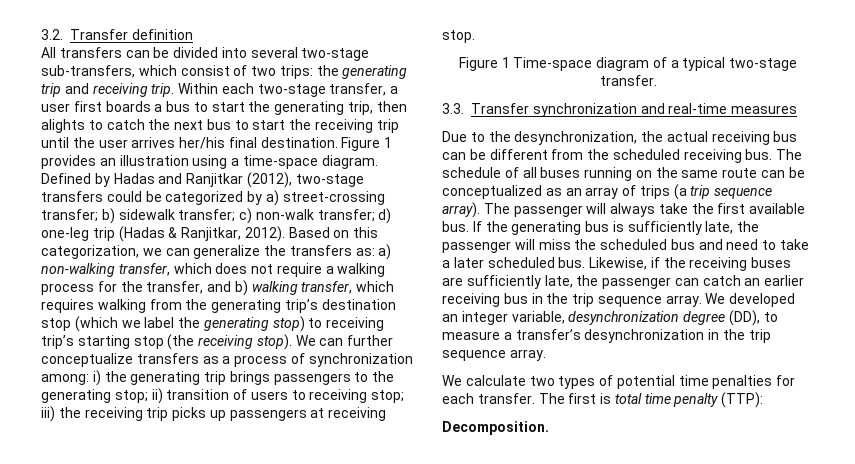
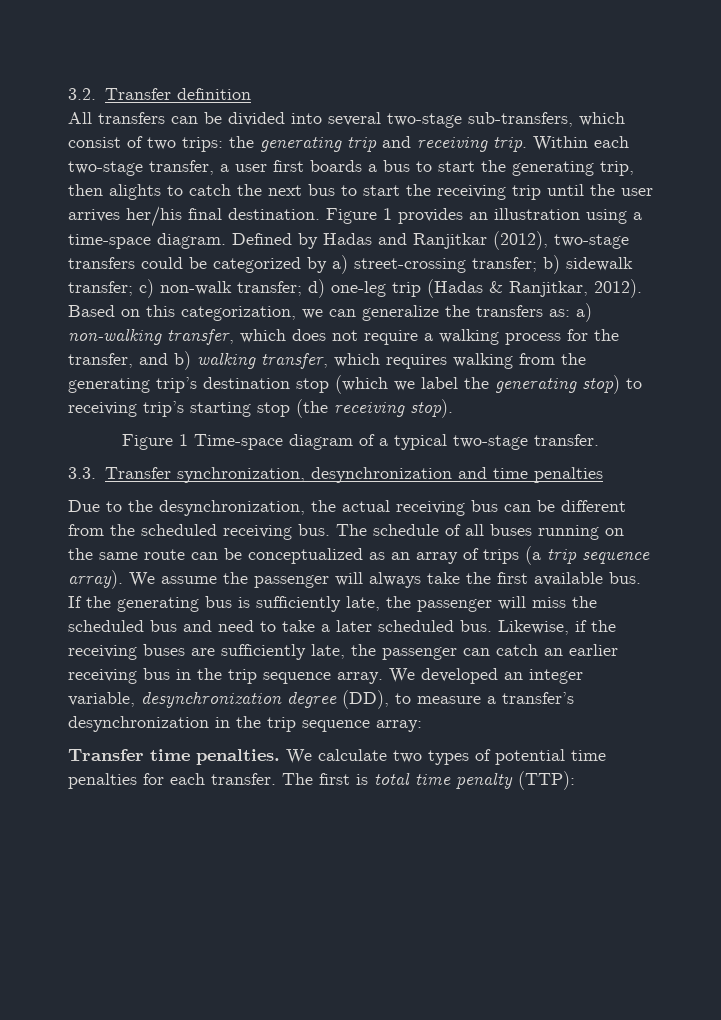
- We can further conceptualize transfers as a process of synchronization among: i) the generating trip brings passengers to the generating stop; ii) transition of users to receiving stop; iii) the receiving trip picks up passengers at receiving stop.
- 3.3. Transfer synchronization and real-time measures
+ 3.3. Transfer synchronization, desynchronization and time penalties
- The passenger will always take the first available bus.
+ We assume the passenger will always take the first available bus.
- We developed an integer variable, desynchronization degree (DD), to measure a transfer’s desynchronization in the trip sequence array.
- We calculate two types of potential time penalties for each transfer.
+ We developed an integer variable, desynchronization degree (DD), to measure a transfer’s desynchronization in the trip sequence array:
+ Transfer time penalties. We calculate two types of potential time penalties for each transfer.
- Decomposition.

